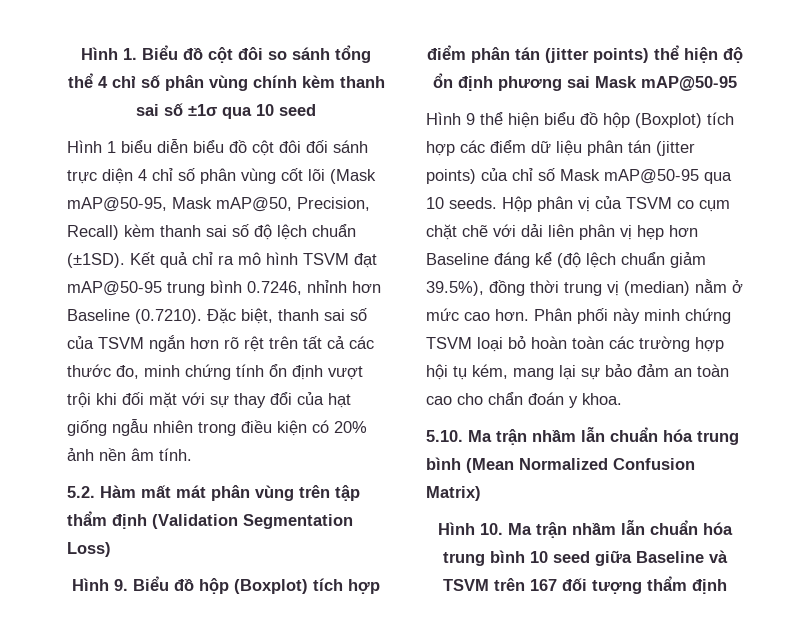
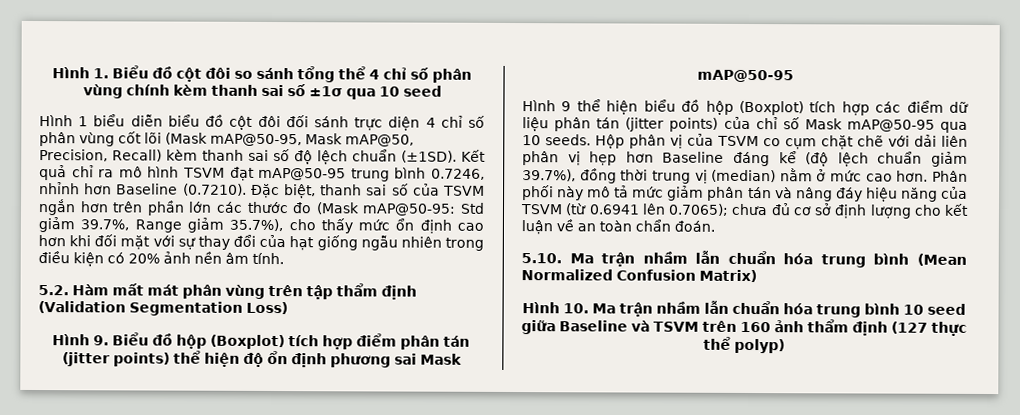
- Kết quả chỉ ra mô hình TSVM đạt mAP@50-95 trung bình 0.7246, nhỉnh hơn Baseline (0.7210). Đặc biệt, thanh sai số của TSVM ngắn hơn rõ rệt trên tất cả các thước đo, minh chứng tính ổn định vượt trội khi đối mặt với sự thay đổi của hạt giống ngẫu nhiên trong điều kiện có 20% ảnh nền âm tính.
+ Kết quả chỉ ra mô hình TSVM đạt mAP@50-95 trung bình 0.7246, nhỉnh hơn Baseline (0.7210). Đặc biệt, thanh sai số của TSVM ngắn hơn trên phần lớn các thước đo (Mask mAP@50-95: Std giảm 39.7%, Range giảm 35.7%), cho thấy mức ổn định cao hơn khi đối mặt với sự thay đổi của hạt giống ngẫu nhiên trong điều kiện có 20% ảnh nền âm tính.
- Hộp phân vị của TSVM co cụm chặt chẽ với dải liên phân vị hẹp hơn Baseline đáng kể (độ lệch chuẩn giảm 39.5%), đồng thời trung vị (median) nằm ở mức cao hơn.
+ Hộp phân vị của TSVM co cụm chặt chẽ với dải liên phân vị hẹp hơn Baseline đáng kể (độ lệch chuẩn giảm 39.7%), đồng thời trung vị (median) nằm ở mức cao hơn.
- Phân phối này minh chứng TSVM loại bỏ hoàn toàn các trường hợp hội tụ kém, mang lại sự bảo đảm an toàn cao cho chẩn đoán y khoa.
+ Phân phối này mô tả mức giảm phân tán và nâng đáy hiệu năng của TSVM (từ 0.6941 lên 0.7065); chưa đủ cơ sở định lượng cho kết luận về an toàn chẩn đoán.
- Hình 10. Ma trận nhầm lẫn chuẩn hóa trung bình 10 seed giữa Baseline và TSVM trên 167 đối tượng thẩm định
+ Hình 10. Ma trận nhầm lẫn chuẩn hóa trung bình 10 seed giữa Baseline và TSVM trên 160 ảnh thẩm định (127 thực thể polyp)

